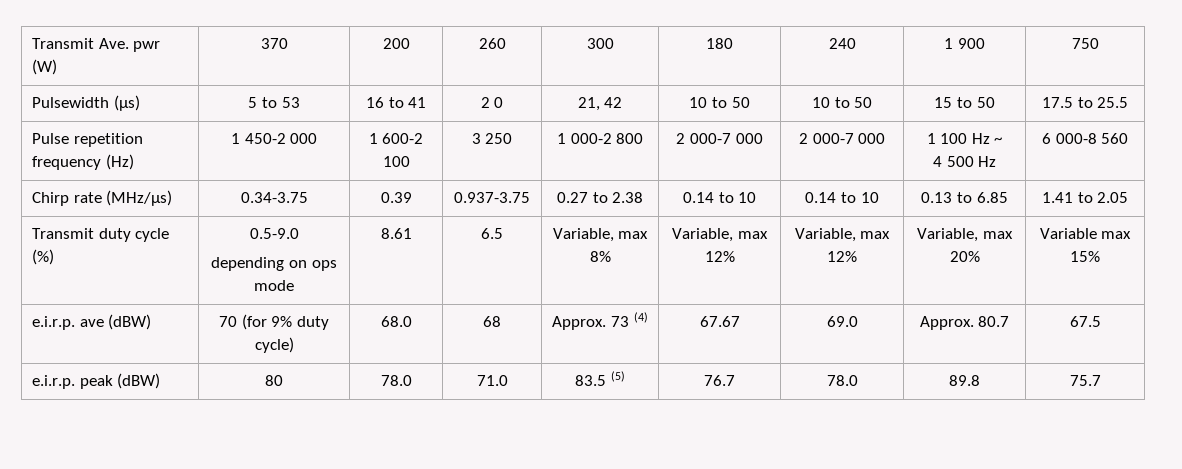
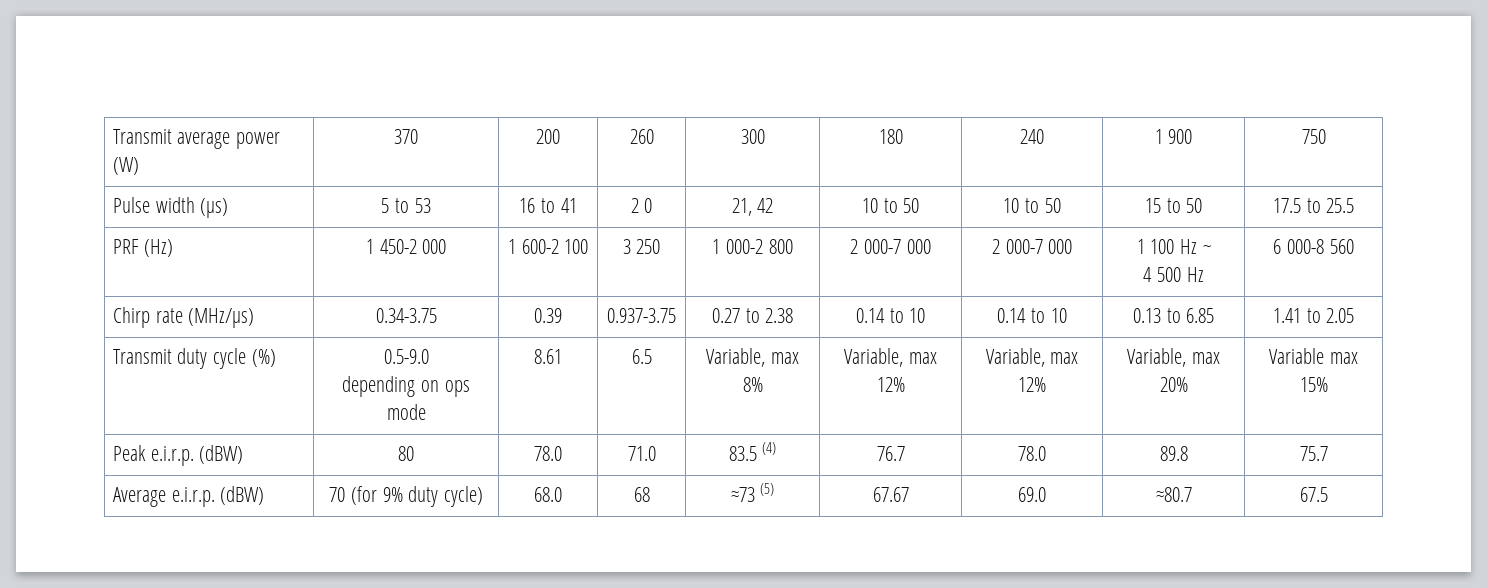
- Transmit Ave. pwr (W) | 370 | 200 | 260 | 300 | 180 | 240 | 1 900 | 750
+ Transmit average power (W) | 370 | 200 | 260 | 300 | 180 | 240 | 1 900 | 750
- Pulsewidth (μs) | 5 to 53 | 16 to 41 | 2 0 | 21, 42 | 10 to 50 | 10 to 50 | 15 to 50 | 17.5 to 25.5
+ Pulse width (μs) | 5 to 53 | 16 to 41 | 2 0 | 21, 42 | 10 to 50 | 10 to 50 | 15 to 50 | 17.5 to 25.5
- Pulse repetition frequency (Hz) | 1 450-2 000 | 1 600-2 100 | 3 250 | 1 000-2 800 | 2 000-7 000 | 2 000-7 000 | 1 100 Hz ~
+ PRF (Hz) | 1 450-2 000 | 1 600-2 100 | 3 250 | 1 000-2 800 | 2 000-7 000 | 2 000-7 000 | 1 100 Hz ~
- e.i.r.p. ave (dBW) | 70 (for 9% duty cycle) | 68.0 | 68 | Approx. 73 (4) | 67.67 | 69.0 | Approx. 80.7 | 67.5
+ Peak e.i.r.p. (dBW) | 80 | 78.0 | 71.0 | 83.5 (4) | 76.7 | 78.0 | 89.8 | 75.7
+ Average e.i.r.p. (dBW) | 70 (for 9% duty cycle) | 68.0 | 68 | ≈73 (5) | 67.67 | 69.0 | ≈80.7 | 67.5
- e.i.r.p. peak (dBW) | 80 | 78.0 | 71.0 | 83.5 (5) | 76.7 | 78.0 | 89.8 | 75.7

